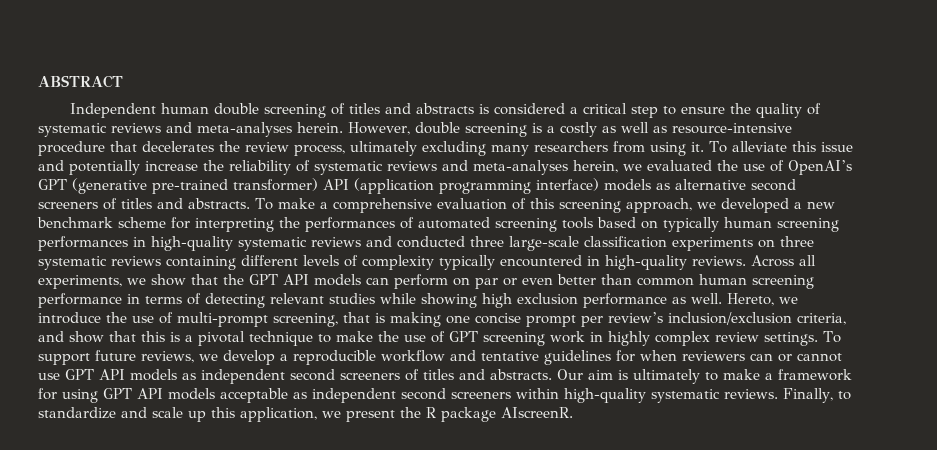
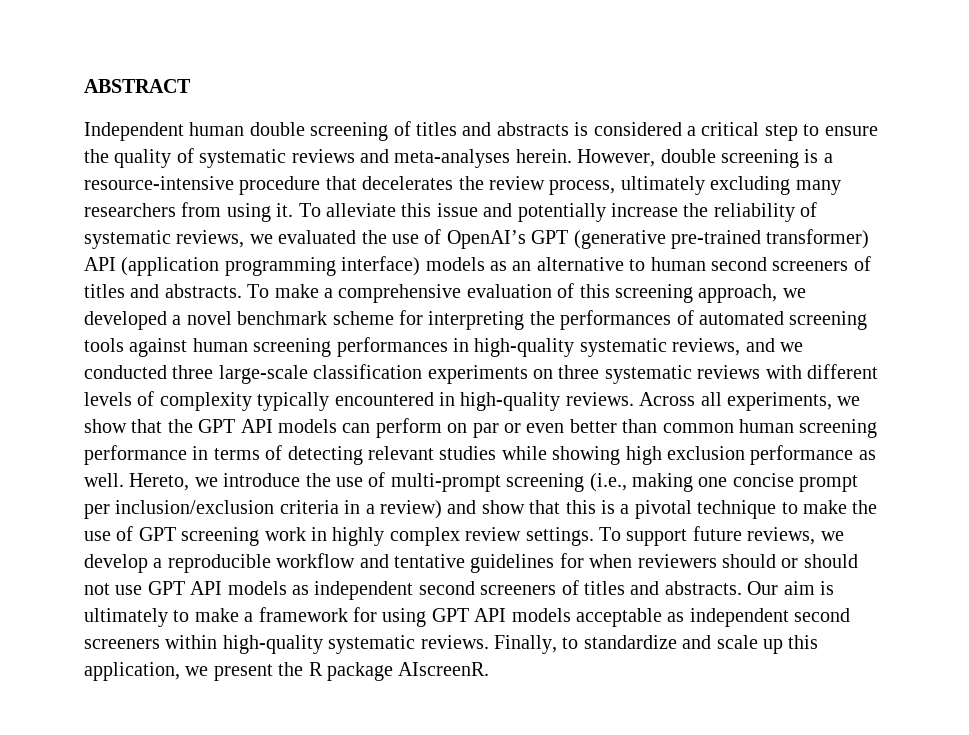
- However, double screening is a costly as well as resource-intensive procedure that decelerates the review process, ultimately excluding many researchers from using it.
+ However, double screening is a resource-intensive procedure that decelerates the review process, ultimately excluding many researchers from using it.
- To alleviate this issue and potentially increase the reliability of systematic reviews and meta-analyses herein, we evaluated the use of OpenAI’s GPT (generative pre-trained transformer) API (application programming interface) models as alternative second screeners of titles and abstracts.
+ To alleviate this issue and potentially increase the reliability of systematic reviews, we evaluated the use of OpenAI’s GPT (generative pre-trained transformer) API (application programming interface) models as an alternative to human second screeners of titles and abstracts.
- To make a comprehensive evaluation of this screening approach, we developed a new benchmark scheme for interpreting the performances of automated screening tools based on typically human screening performances in high-quality systematic reviews and conducted three large-scale classification experiments on three systematic reviews containing different levels of complexity typically encountered in high-quality reviews.
+ To make a comprehensive evaluation of this screening approach, we developed a novel benchmark scheme for interpreting the performances of automated screening tools against human screening performances in high-quality systematic reviews, and we conducted three large-scale classification experiments on three systematic reviews with different levels of complexity typically encountered in high-quality reviews.
- Hereto, we introduce the use of multi-prompt screening, that is making one concise prompt per review’s inclusion/exclusion criteria, and show that this is a pivotal technique to make the use of GPT screening work in highly complex review settings.
+ Hereto, we introduce the use of multi-prompt screening (i.e., making one concise prompt per inclusion/exclusion criteria in a review) and show that this is a pivotal technique to make the use of GPT screening work in highly complex review settings.
- To support future reviews, we develop a reproducible workflow and tentative guidelines for when reviewers can or cannot use GPT API models as independent second screeners of titles and abstracts.
+ To support future reviews, we develop a reproducible workflow and tentative guidelines for when reviewers should or should not use GPT API models as independent second screeners of titles and abstracts.

